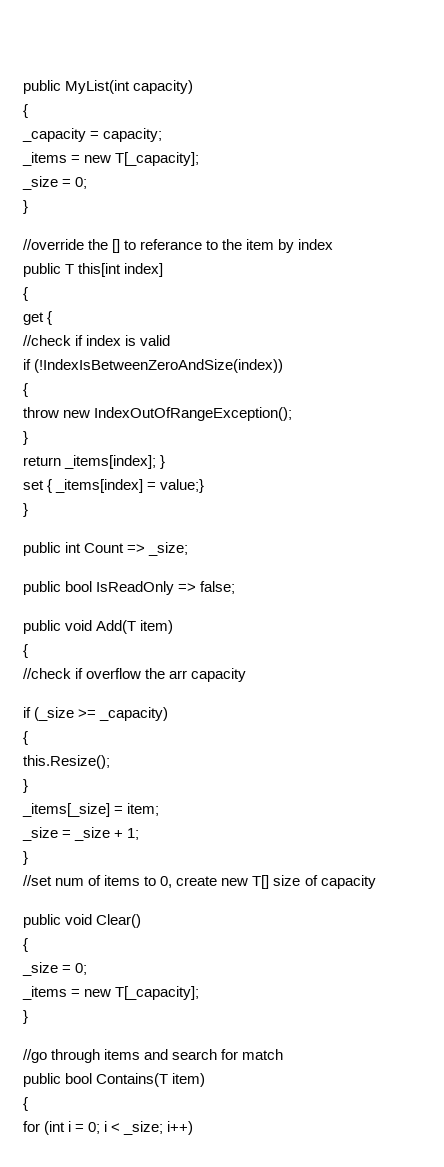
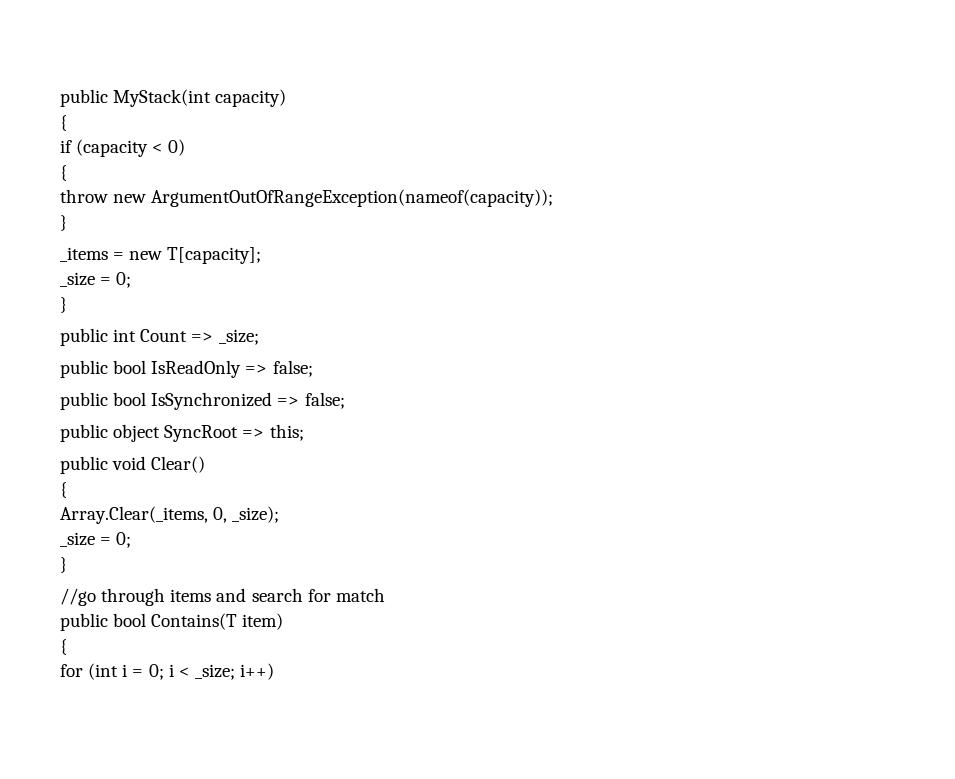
- public MyList(int capacity)
+ public MyStack(int capacity)
- _capacity = capacity;
- _items = new T[_capacity];
- _size = 0;
- }
- //override the [] to referance to the item by index
- public T this[int index]
- {
- get {
- //check if index is valid
- if (!IndexIsBetweenZeroAndSize(index))
+ if (capacity < 0)
- throw new IndexOutOfRangeException();
+ throw new ArgumentOutOfRangeException(nameof(capacity));
  }
- return _items[index]; }
- set { _items[index] = value;}
+ _items = new T[capacity];
+ _size = 0;
- public void Add(T item)
- {
- //check if overflow the arr capacity
- if (_size >= _capacity)
- {
- this.Resize();
- }
- _items[_size] = item;
- _size = _size + 1;
- }
- //set num of items to 0, create new T[] size of capacity
+ public bool IsSynchronized => false;
+ public object SyncRoot => this;
  public void Clear()
  {
+ Array.Clear(_items, 0, _size);
  _size = 0;
- _items = new T[_capacity];

